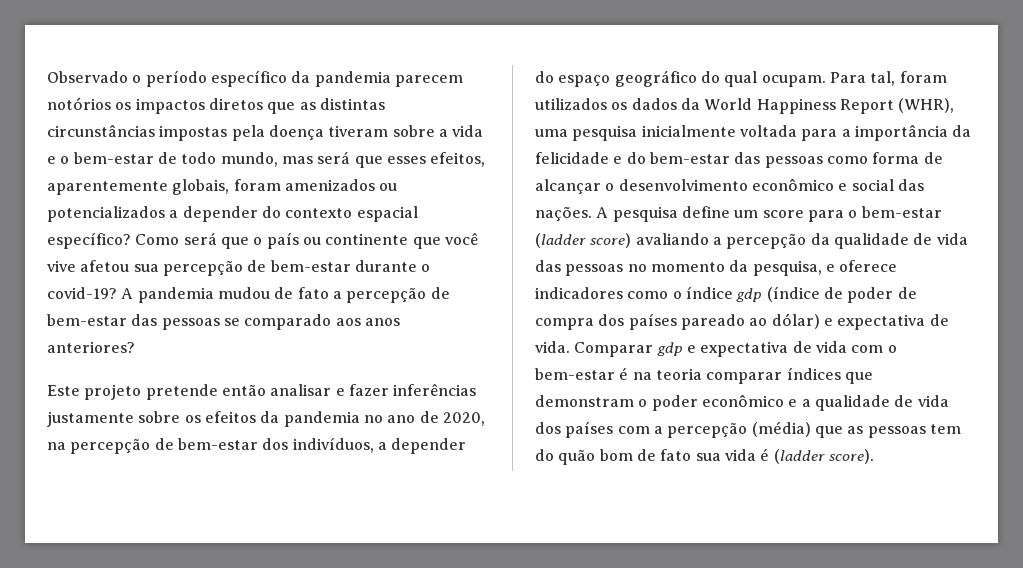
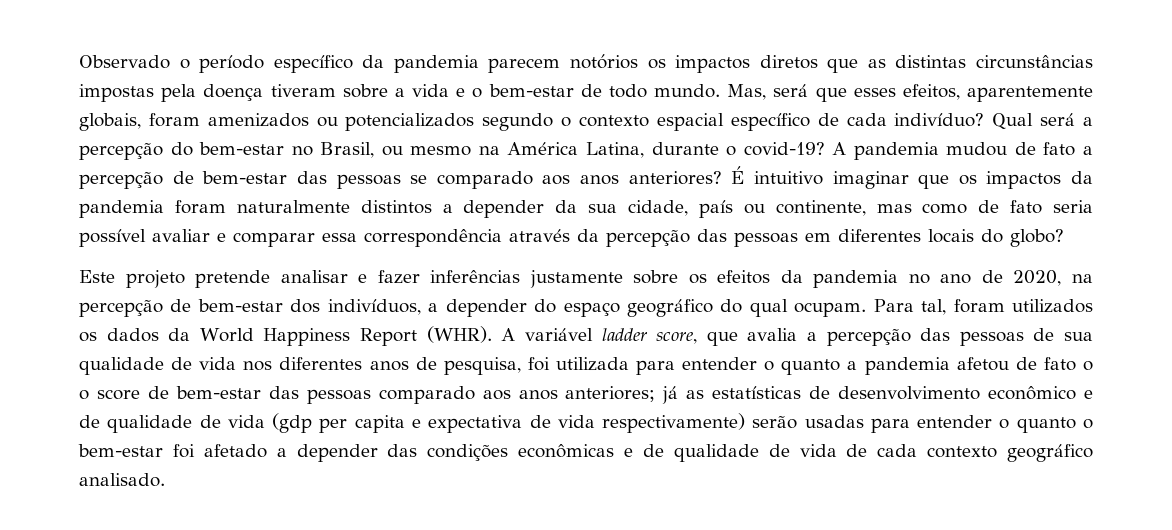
- Observado o período específico da pandemia parecem notórios os impactos diretos que as distintas circunstâncias impostas pela doença tiveram sobre a vida e o bem-estar de todo mundo, mas será que esses efeitos, aparentemente globais, foram amenizados ou potencializados a depender do contexto espacial específico? Como será que o país ou continente que você vive afetou sua percepção de bem-estar durante o covid-19?
+ Observado o período específico da pandemia parecem notórios os impactos diretos que as distintas circunstâncias impostas pela doença tiveram sobre a vida e o bem-estar de todo mundo. Mas, será que esses efeitos, aparentemente globais, foram amenizados ou potencializados segundo o contexto espacial específico de cada indivíduo? Qual será a percepção do bem-estar no Brasil, ou mesmo na América Latina, durante o covid-19?
+ É intuitivo imaginar que os impactos da pandemia foram naturalmente distintos a depender da sua cidade, país ou continente, mas como de fato seria possível avaliar e comparar essa correspondência através da percepção das pessoas em diferentes locais do globo?
- Este projeto pretende então analisar e fazer inferências justamente sobre os efeitos da pandemia no ano de 2020, na percepção de bem-estar dos indivíduos, a depender do espaço geográfico do qual ocupam.
+ Este projeto pretende analisar e fazer inferências justamente sobre os efeitos da pandemia no ano de 2020, na percepção de bem-estar dos indivíduos, a depender do espaço geográfico do qual ocupam.
- Para tal, foram utilizados os dados da World Happiness Report (WHR), uma pesquisa inicialmente voltada para a importância da felicidade e do bem-estar das pessoas como forma de alcançar o desenvolvimento econômico e social das nações. A pesquisa define um score para o bem-estar (ladder score) avaliando a percepção da qualidade de vida das pessoas no momento da pesquisa, e oferece indicadores como o índice gdp (índice de poder de compra dos países pareado ao dólar) e expectativa de vida. Comparar gdp e expectativa de vida com o bem-estar é na teoria comparar índices que demonstram o poder econômico e a qualidade de vida dos países com a percepção (média) que as pessoas tem do quão bom de fato sua vida é (ladder score).
+ Para tal, foram utilizados os dados da World Happiness Report (WHR). A variável ladder score, que avalia a percepção das pessoas de sua qualidade de vida nos diferentes anos de pesquisa, foi utilizada para entender o quanto a pandemia afetou de fato o o score de bem-estar das pessoas comparado aos anos anteriores; já as estatísticas de desenvolvimento econômico e de qualidade de vida (gdp per capita e expectativa de vida respectivamente) serão usadas para entender o quanto o bem-estar foi afetado a depender das condições econômicas e de qualidade de vida de cada contexto geográfico analisado.

